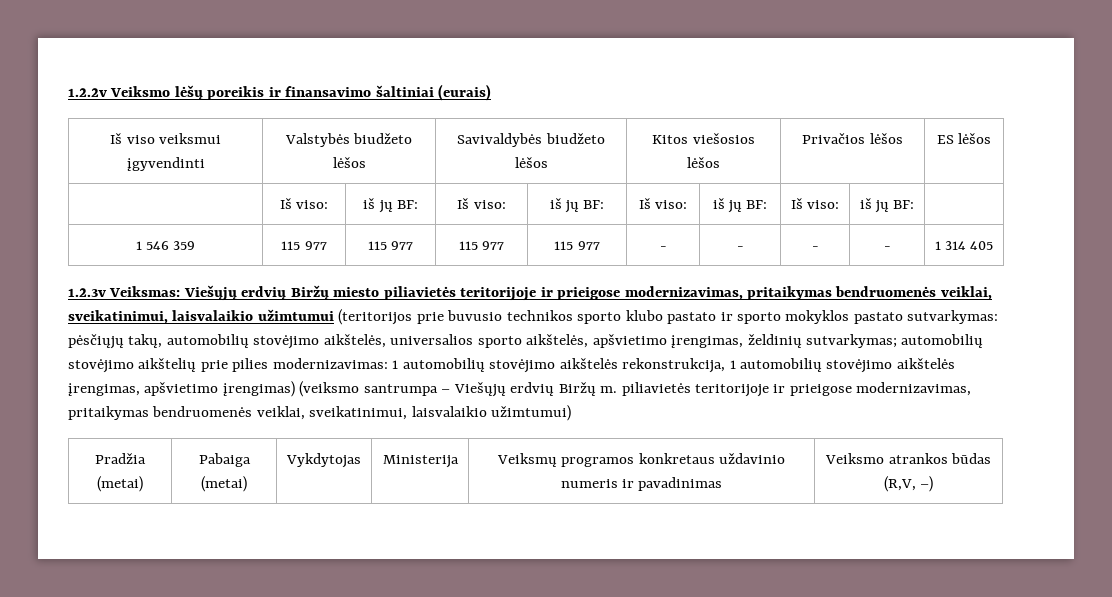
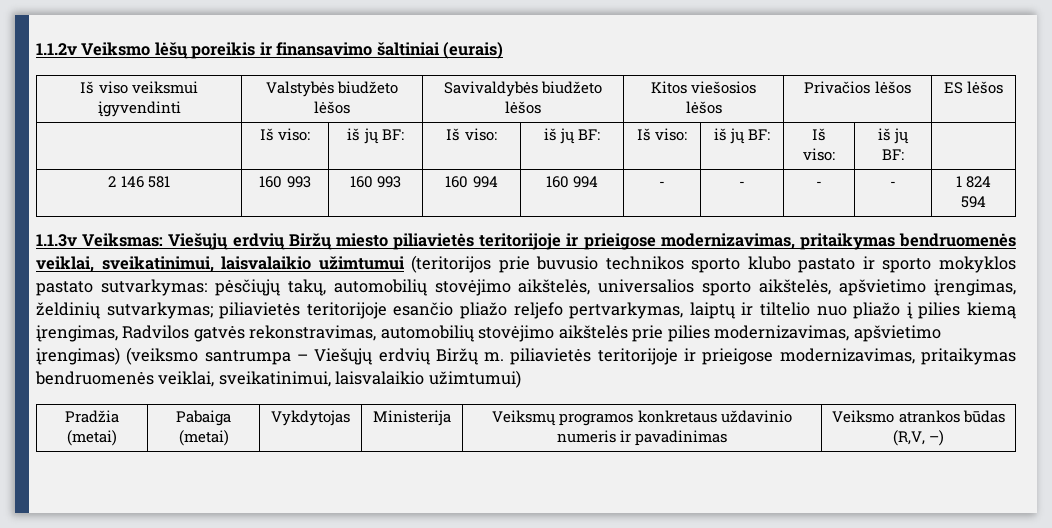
- 1.2.2v Veiksmo lėšų poreikis ir finansavimo šaltiniai (eurais)
+ 1.1.2v Veiksmo lėšų poreikis ir finansavimo šaltiniai (eurais)
- 1 546 359 | 115 977 | 115 977 | 115 977 | 115 977 | - | - | - | - | 1 314 405
- 1.2.3v Veiksmas:
+ 2 146 581 | 160 993 | 160 993 | 160 994 | 160 994 | - | - | - | - | 1 824 594
+ 1.1.3v Veiksmas:
- automobilių stovėjimo aikštelių prie pilies modernizavimas: 1 automobilių stovėjimo aikštelės rekonstrukcija, 1 automobilių stovėjimo aikštelės įrengimas, apšvietimo įrengimas) (veiksmo santrumpa – Viešųjų erdvių Biržų m. piliavietės teritorijoje ir prieigose modernizavimas, pritaikymas bendruomenės veiklai, sveikatinimui, laisvalaikio užimtumui)
+ piliavietės teritorijoje esančio pliažo reljefo pertvarkymas, laiptų ir tiltelio nuo pliažo į pilies kiemą įrengimas, Radvilos gatvės rekonstravimas, automobilių stovėjimo aikštelės prie pilies modernizavimas, apšvietimo įrengimas) (veiksmo santrumpa – Viešųjų erdvių Biržų m. piliavietės teritorijoje ir prieigose modernizavimas, pritaikymas bendruomenės veiklai, sveikatinimui, laisvalaikio užimtumui)

